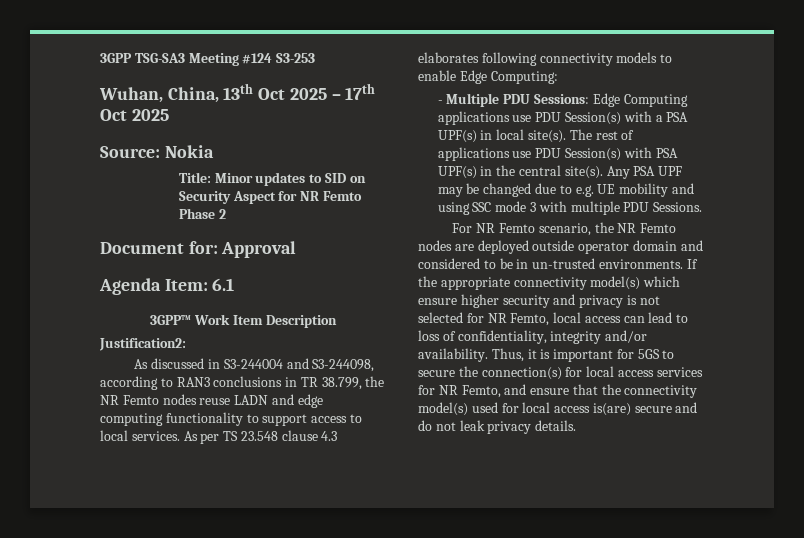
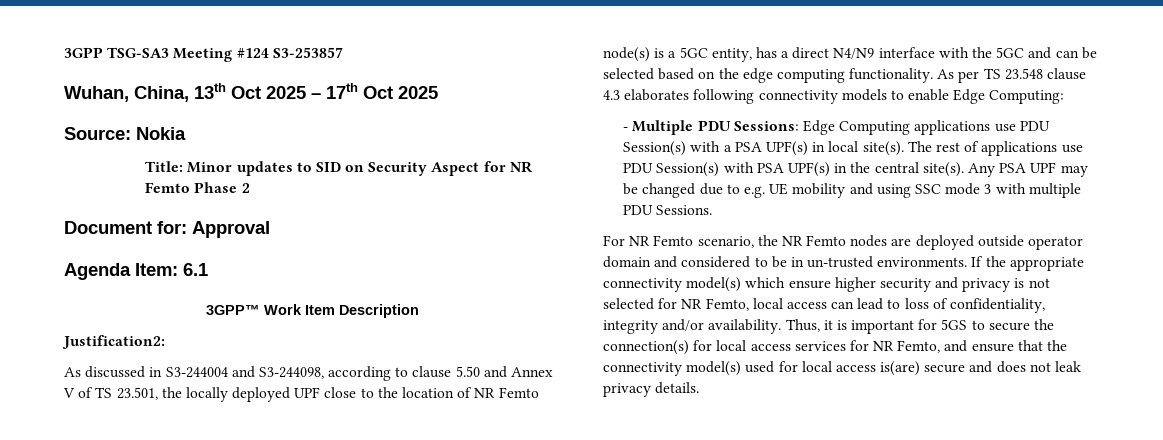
- 3GPP TSG-SA3 Meeting #124 S3-253
+ 3GPP TSG-SA3 Meeting #124 S3-253857
- As discussed in S3-244004 and S3-244098, according to RAN3 conclusions in TR 38.799, the NR Femto nodes reuse LADN and edge computing functionality to support access to local services.
+ As discussed in S3-244004 and S3-244098, according to clause 5.50 and Annex V of TS 23.501, the locally deployed UPF close to the location of NR Femto node(s) is a 5GC entity, has a direct N4/N9 interface with the 5GC and can be selected based on the edge computing functionality.
- Thus, it is important for 5GS to secure the connection(s) for local access services for NR Femto, and ensure that the connectivity model(s) used for local access is(are) secure and do not leak privacy details.
+ Thus, it is important for 5GS to secure the connection(s) for local access services for NR Femto, and ensure that the connectivity model(s) used for local access is(are) secure and does not leak privacy details.

